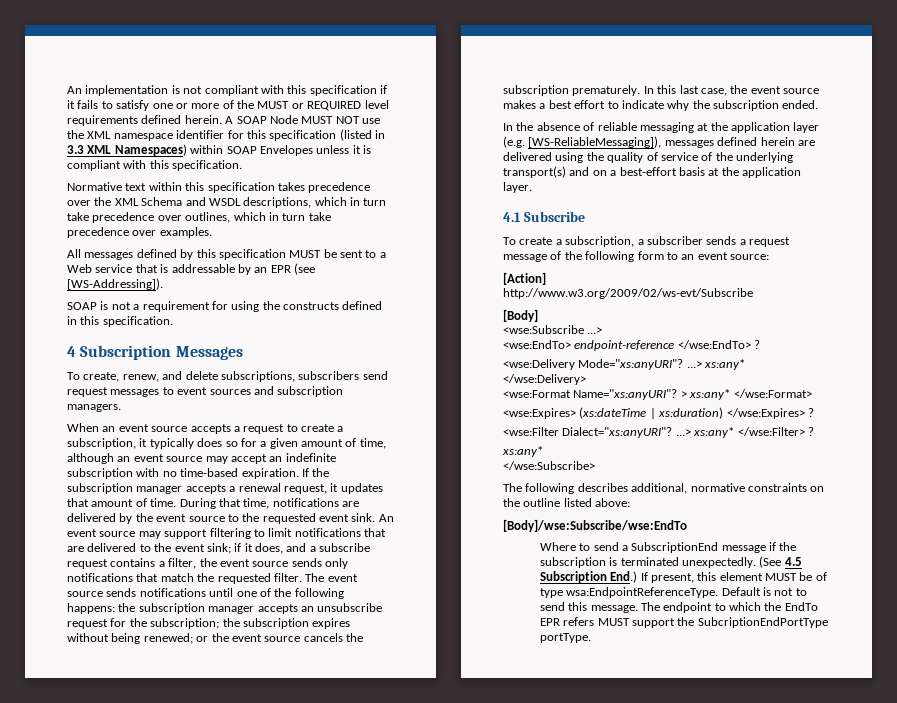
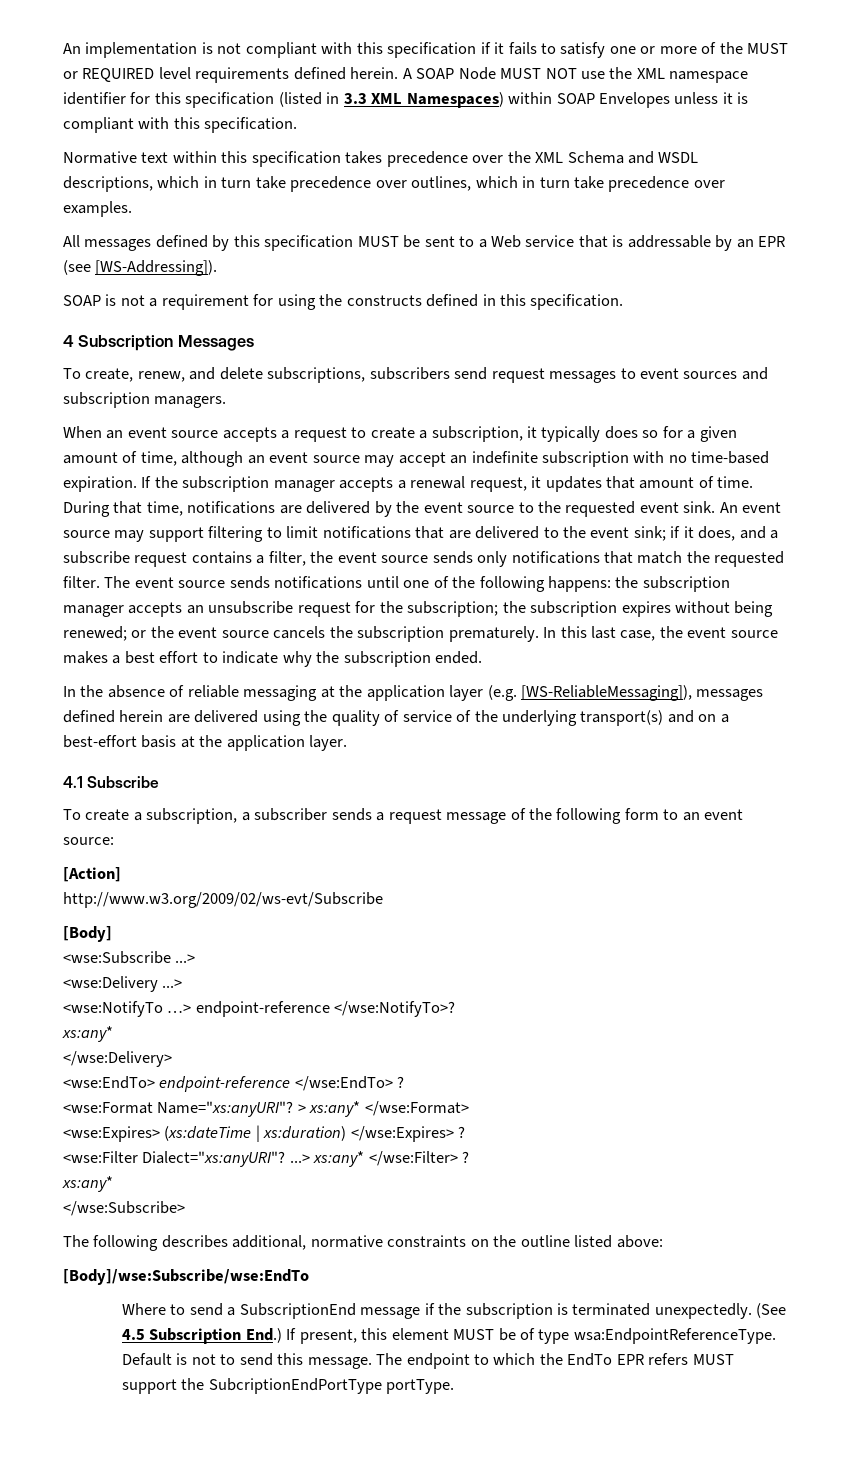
+ <wse:Delivery ...>
+ <wse:NotifyTo …> endpoint-reference </wse:NotifyTo>?
+ xs:any*
+ </wse:Delivery>
- <wse:Delivery Mode="xs:anyURI"? ...> xs:any* </wse:Delivery>

